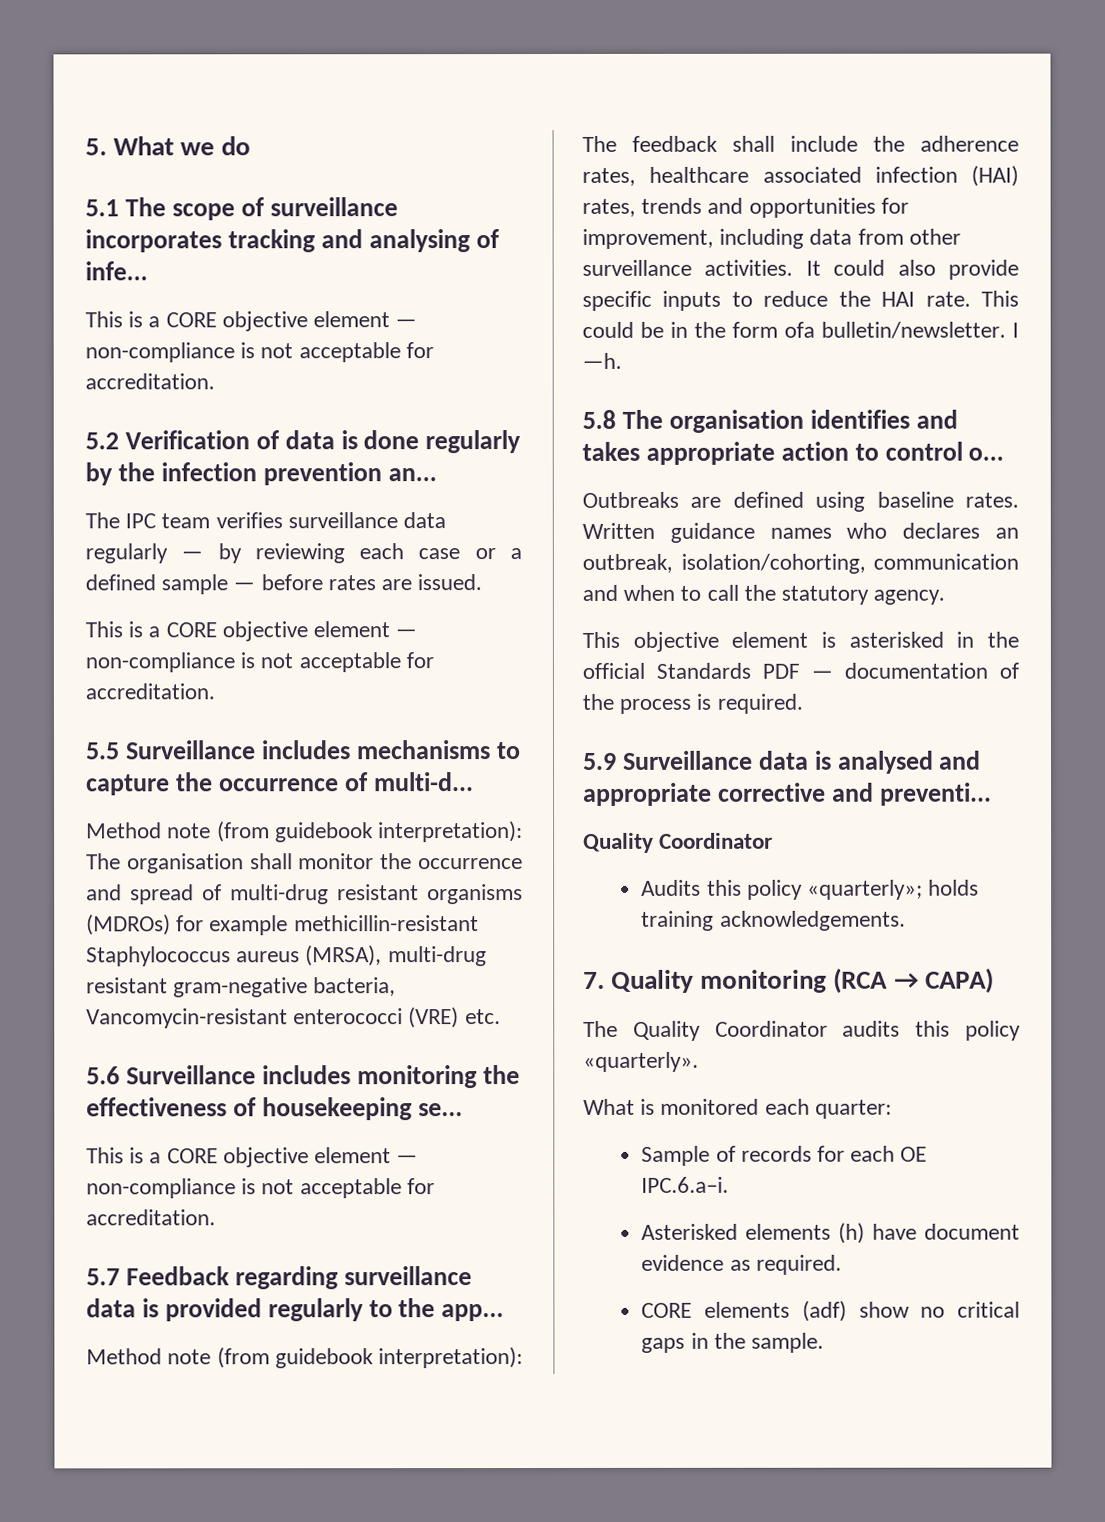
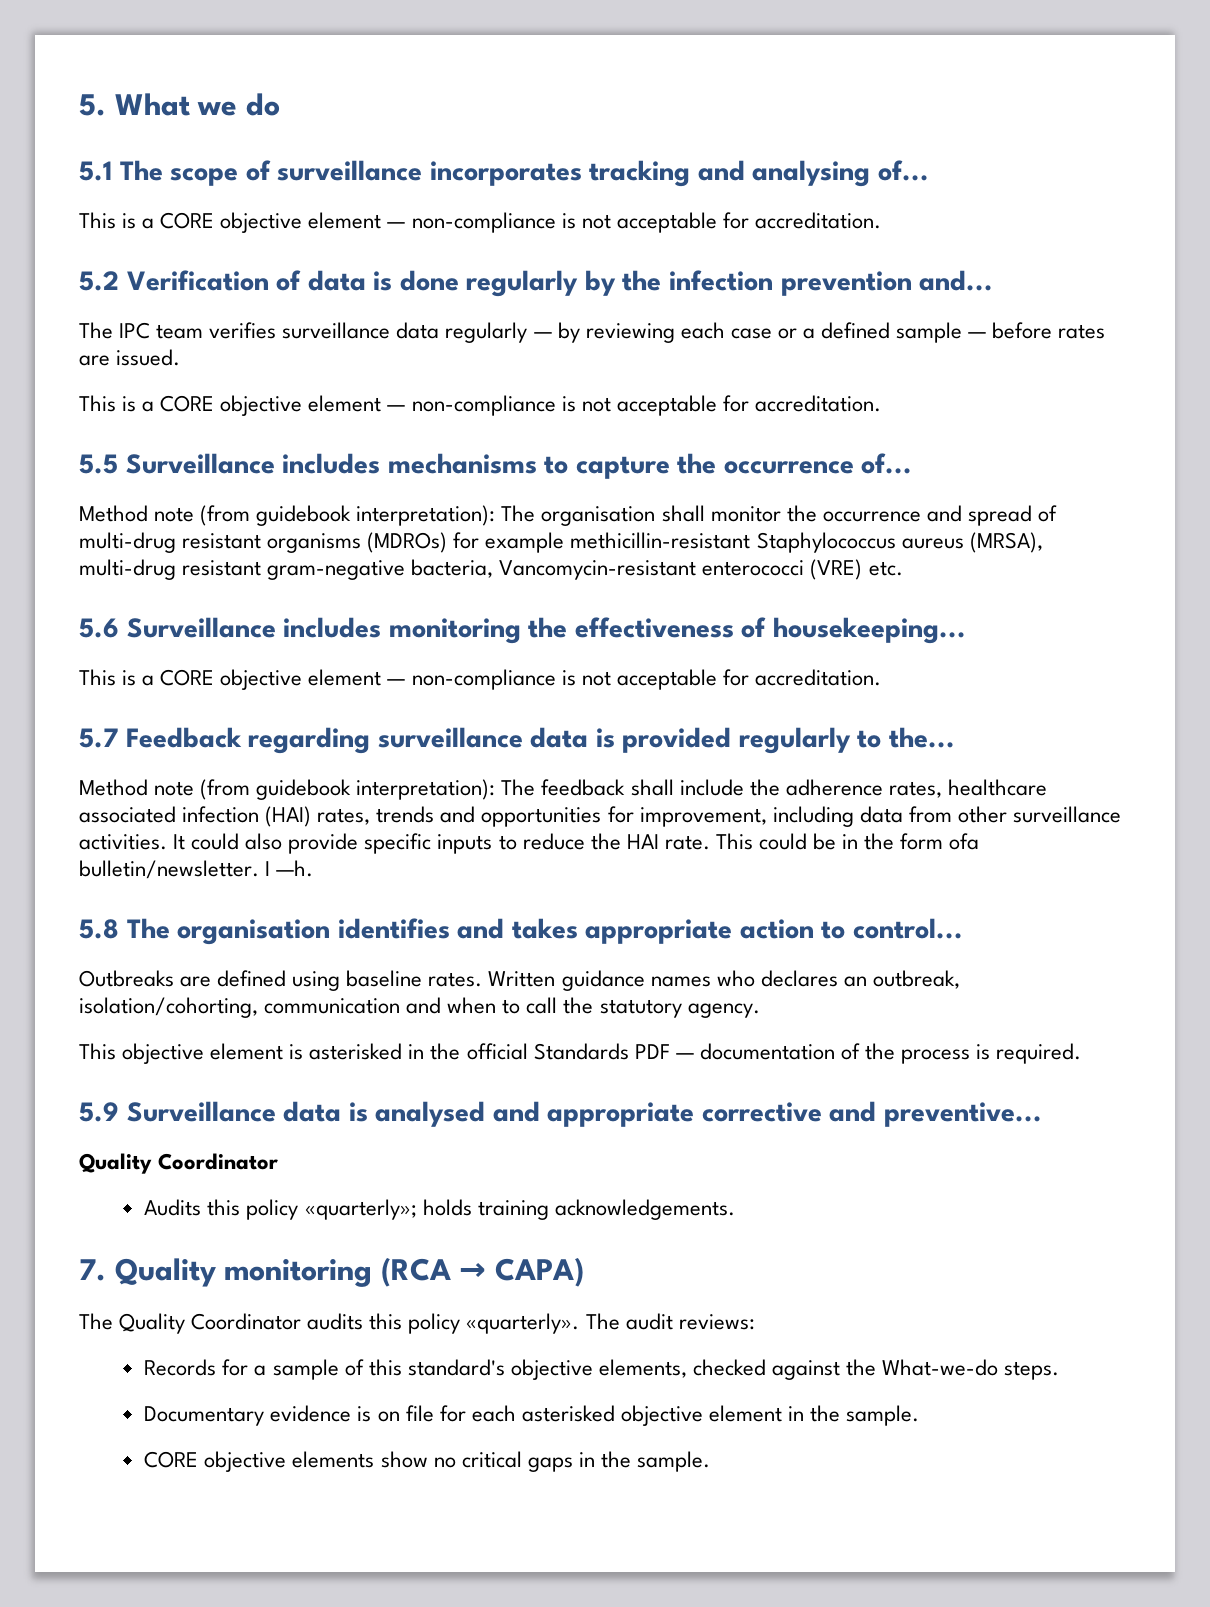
- 5.1 The scope of surveillance incorporates tracking and analysing of infe...
+ 5.1 The scope of surveillance incorporates tracking and analysing of...
- 5.2 Verification of data is done regularly by the infection prevention an...
+ 5.2 Verification of data is done regularly by the infection prevention and...
- 5.5 Surveillance includes mechanisms to capture the occurrence of multi-d...
+ 5.5 Surveillance includes mechanisms to capture the occurrence of...
- 5.6 Surveillance includes monitoring the effectiveness of housekeeping se...
+ 5.6 Surveillance includes monitoring the effectiveness of housekeeping...
- 5.7 Feedback regarding surveillance data is provided regularly to the app...
+ 5.7 Feedback regarding surveillance data is provided regularly to the...
- 5.8 The organisation identifies and takes appropriate action to control o...
+ 5.8 The organisation identifies and takes appropriate action to control...
- 5.9 Surveillance data is analysed and appropriate corrective and preventi...
+ 5.9 Surveillance data is analysed and appropriate corrective and preventive...
- The Quality Coordinator audits this policy «quarterly».
- What is monitored each quarter:
- Sample of records for each OE IPC.6.a–i.
- Asterisked elements (h) have document evidence as required.
- CORE elements (adf) show no critical gaps in the sample.
+ The Quality Coordinator audits this policy «quarterly». The audit reviews:
+ Records for a sample of this standard's objective elements, checked against the What-we-do steps.
+ Documentary evidence is on file for each asterisked objective element in the sample.
+ CORE objective elements show no critical gaps in the sample.

